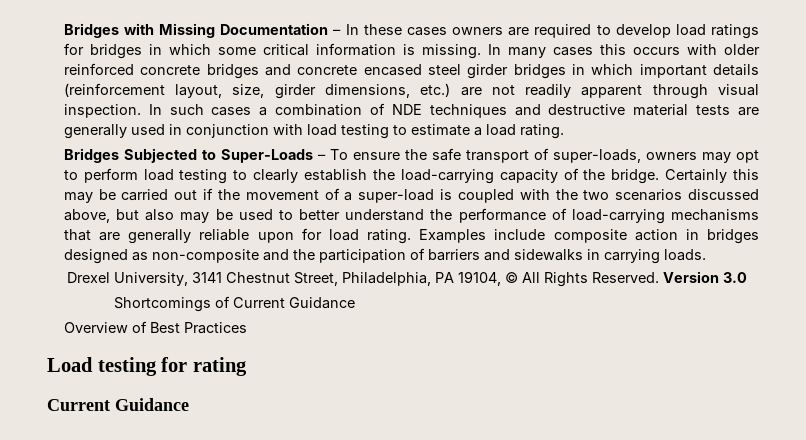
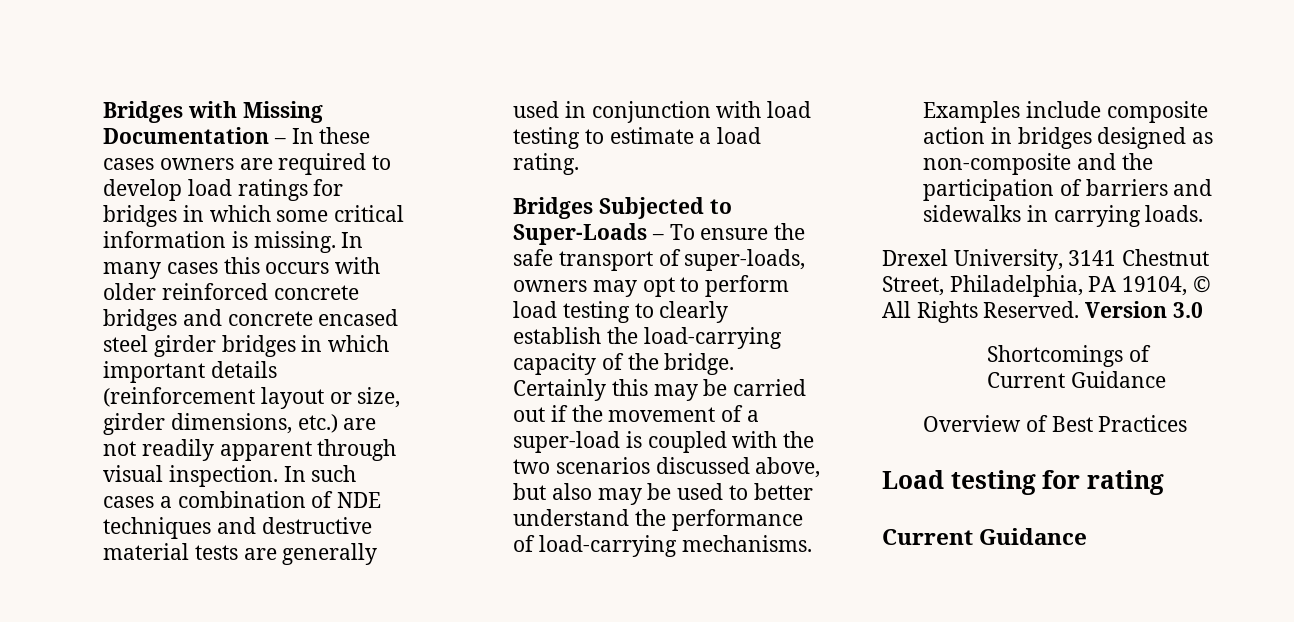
- In many cases this occurs with older reinforced concrete bridges and concrete encased steel girder bridges in which important details (reinforcement layout, size, girder dimensions, etc.) are not readily apparent through visual inspection.
+ In many cases this occurs with older reinforced concrete bridges and concrete encased steel girder bridges in which important details (reinforcement layout or size, girder dimensions, etc.) are not readily apparent through visual inspection.
- Certainly this may be carried out if the movement of a super-load is coupled with the two scenarios discussed above, but also may be used to better understand the performance of load-carrying mechanisms that are generally reliable upon for load rating.
+ Certainly this may be carried out if the movement of a super-load is coupled with the two scenarios discussed above, but also may be used to better understand the performance of load-carrying mechanisms.

